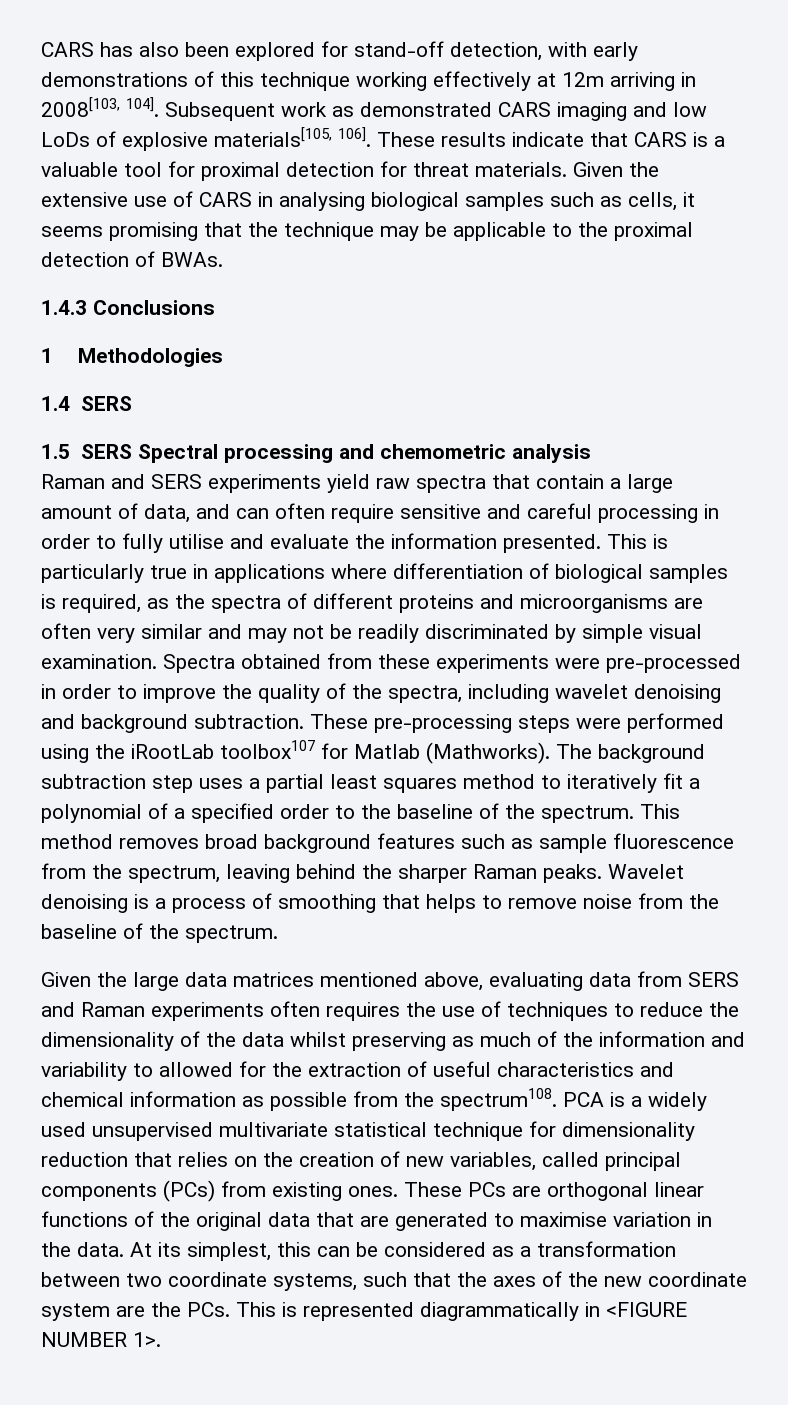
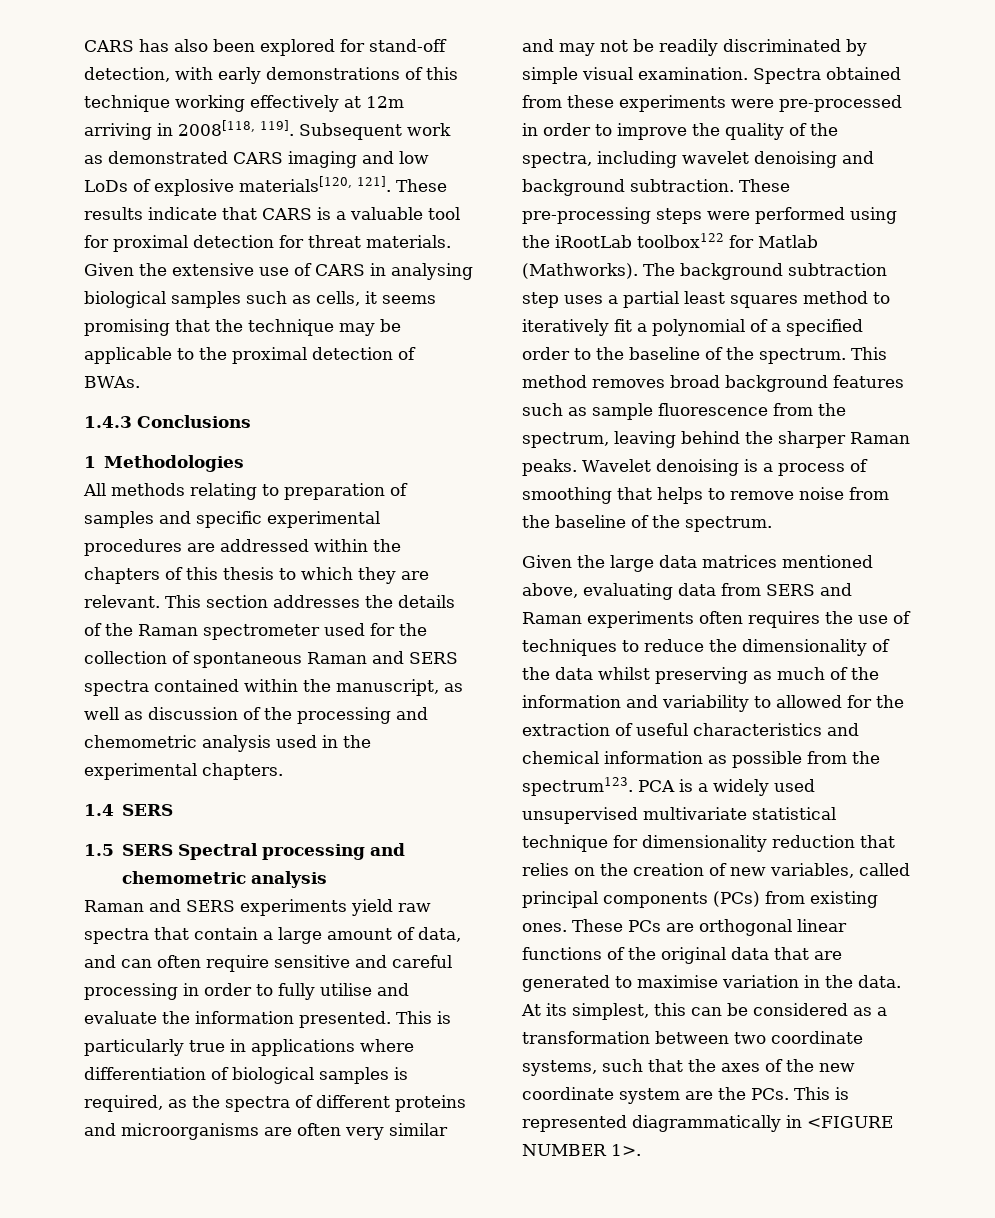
- CARS has also been explored for stand-off detection, with early demonstrations of this technique working effectively at 12m arriving in 2008[103, 104].
+ CARS has also been explored for stand-off detection, with early demonstrations of this technique working effectively at 12m arriving in 2008[118, 119].
- Subsequent work as demonstrated CARS imaging and low LoDs of explosive materials[105, 106].
+ Subsequent work as demonstrated CARS imaging and low LoDs of explosive materials[120, 121].
+ All methods relating to preparation of samples and specific experimental procedures are addressed within the chapters of this thesis to which they are relevant. This section addresses the details of the Raman spectrometer used for the collection of spontaneous Raman and SERS spectra contained within the manuscript, as well as discussion of the processing and chemometric analysis used in the experimental chapters.
- These pre-processing steps were performed using the iRootLab toolbox107 for Matlab (Mathworks).
+ These pre-processing steps were performed using the iRootLab toolbox122 for Matlab (Mathworks).
- Given the large data matrices mentioned above, evaluating data from SERS and Raman experiments often requires the use of techniques to reduce the dimensionality of the data whilst preserving as much of the information and variability to allowed for the extraction of useful characteristics and chemical information as possible from the spectrum108.
+ Given the large data matrices mentioned above, evaluating data from SERS and Raman experiments often requires the use of techniques to reduce the dimensionality of the data whilst preserving as much of the information and variability to allowed for the extraction of useful characteristics and chemical information as possible from the spectrum123.

